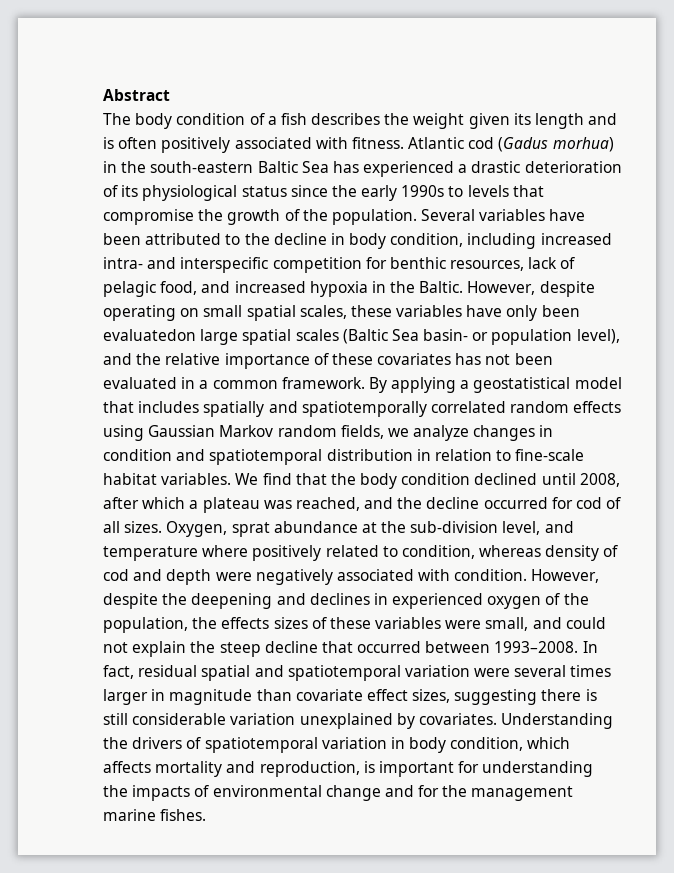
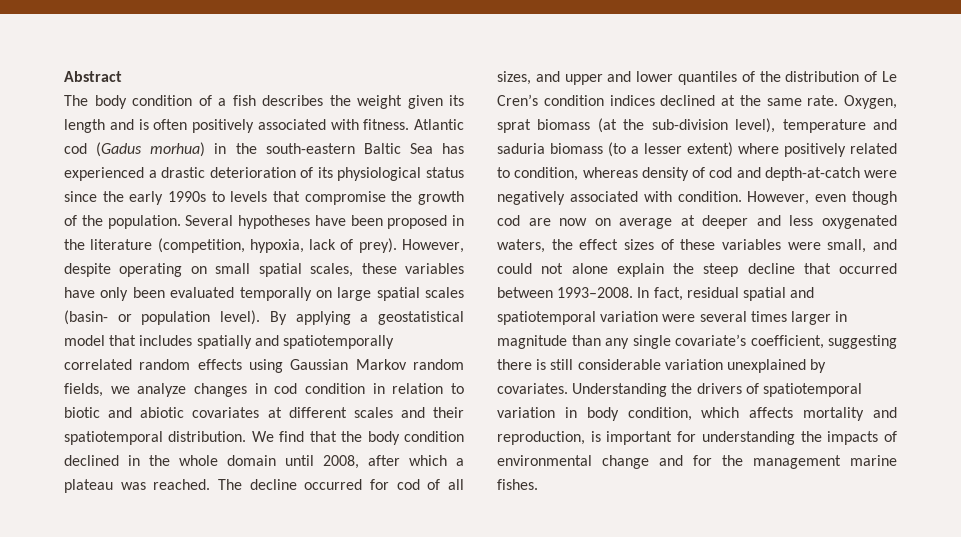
- Several variables have been attributed to the decline in body condition, including increased intra- and interspecific competition for benthic resources, lack of pelagic food, and increased hypoxia in the Baltic.
+ Several hypotheses have been proposed in the literature (competition, hypoxia, lack of prey).
- However, despite operating on small spatial scales, these variables have only been evaluatedon large spatial scales (Baltic Sea basin- or population level), and the relative importance of these covariates has not been evaluated in a common framework.
+ However, despite operating on small spatial scales, these variables have only been evaluated temporally on large spatial scales (basin- or population level).
- By applying a geostatistical model that includes spatially and spatiotemporally correlated random effects using Gaussian Markov random fields, we analyze changes in condition and spatiotemporal distribution in relation to fine-scale habitat variables.
+ By applying a geostatistical model that includes spatially and spatiotemporally correlated random effects using Gaussian Markov random fields, we analyze changes in cod condition in relation to biotic and abiotic covariates at different scales and their spatiotemporal distribution.
- We find that the body condition declined until 2008, after which a plateau was reached, and the decline occurred for cod of all sizes. Oxygen, sprat abundance at the sub-division level, and temperature where positively related to condition, whereas density of cod and depth were negatively associated with condition.
+ We find that the body condition declined in the whole domain until 2008, after which a plateau was reached. The decline occurred for cod of all sizes, and upper and lower quantiles of the distribution of Le Cren’s condition indices declined at the same rate. Oxygen, sprat biomass (at the sub-division level), temperature and saduria biomass (to a lesser extent) where positively related to condition, whereas density of cod and depth-at-catch were negatively associated with condition.
- However, despite the deepening and declines in experienced oxygen of the population, the effects sizes of these variables were small, and could not explain the steep decline that occurred between 1993–2008.
+ However, even though cod are now on average at deeper and less oxygenated waters, the effect sizes of these variables were small, and could not alone explain the steep decline that occurred between 1993–2008.
- In fact, residual spatial and spatiotemporal variation were several times larger in magnitude than covariate effect sizes, suggesting there is still considerable variation unexplained by covariates.
+ In fact, residual spatial and spatiotemporal variation were several times larger in magnitude than any single covariate’s coefficient, suggesting there is still considerable variation unexplained by covariates.

